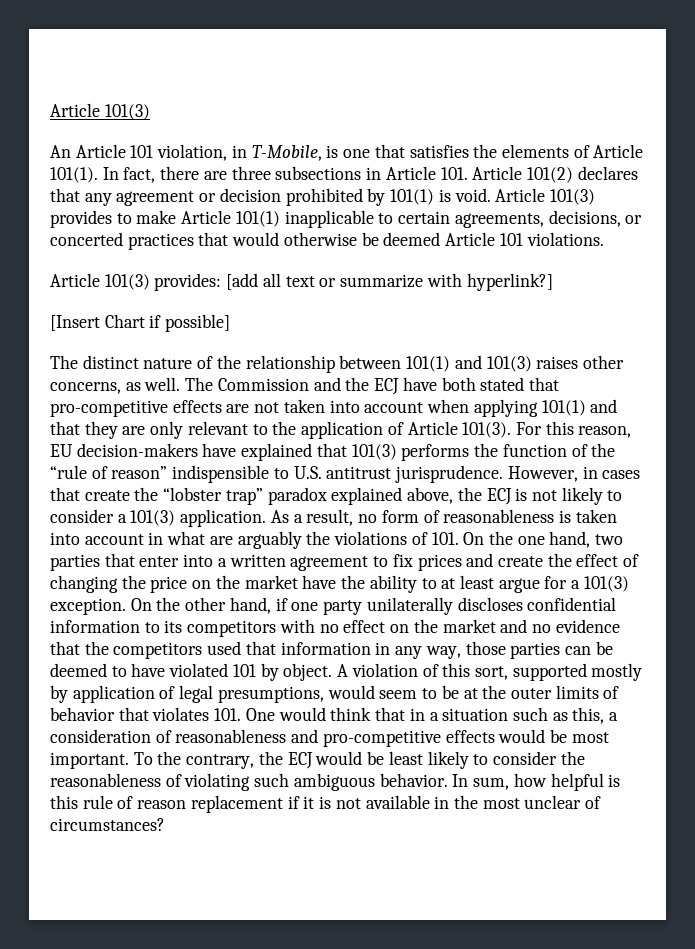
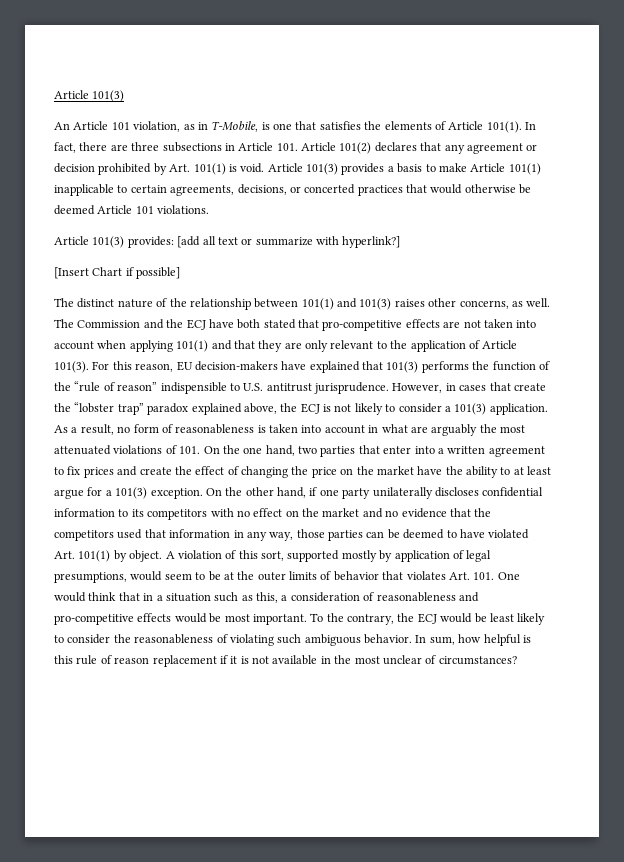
- An Article 101 violation, in T-Mobile, is one that satisfies the elements of Article 101(1).
+ An Article 101 violation, as in T-Mobile, is one that satisfies the elements of Article 101(1).
- In fact, there are three subsections in Article 101. Article 101(2) declares that any agreement or decision prohibited by 101(1) is void.
+ In fact, there are three subsections in Article 101. Article 101(2) declares that any agreement or decision prohibited by Art. 101(1) is void.
- Article 101(3) provides to make Article 101(1) inapplicable to certain agreements, decisions, or concerted practices that would otherwise be deemed Article 101 violations.
+ Article 101(3) provides a basis to make Article 101(1) inapplicable to certain agreements, decisions, or concerted practices that would otherwise be deemed Article 101 violations.
- As a result, no form of reasonableness is taken into account in what are arguably the violations of 101. On the one hand, two parties that enter into a written agreement to fix prices and create the effect of changing the price on the market have the ability to at least argue for a 101(3) exception.
+ As a result, no form of reasonableness is taken into account in what are arguably the most attenuated violations of 101. On the one hand, two parties that enter into a written agreement to fix prices and create the effect of changing the price on the market have the ability to at least argue for a 101(3) exception.
- On the other hand, if one party unilaterally discloses confidential information to its competitors with no effect on the market and no evidence that the competitors used that information in any way, those parties can be deemed to have violated 101 by object.
+ On the other hand, if one party unilaterally discloses confidential information to its competitors with no effect on the market and no evidence that the competitors used that information in any way, those parties can be deemed to have violated Art. 101(1) by object.
- A violation of this sort, supported mostly by application of legal presumptions, would seem to be at the outer limits of behavior that violates 101. One would think that in a situation such as this, a consideration of reasonableness and pro-competitive effects would be most important.
+ A violation of this sort, supported mostly by application of legal presumptions, would seem to be at the outer limits of behavior that violates Art. 101. One would think that in a situation such as this, a consideration of reasonableness and pro-competitive effects would be most important.

